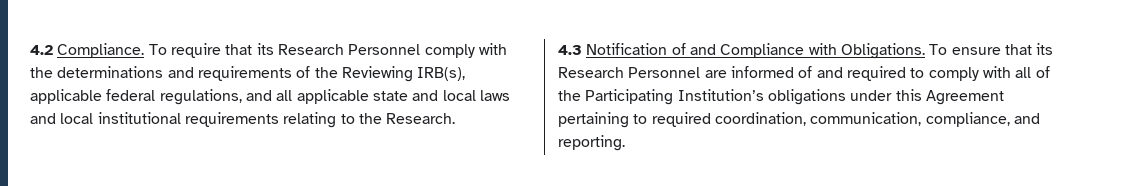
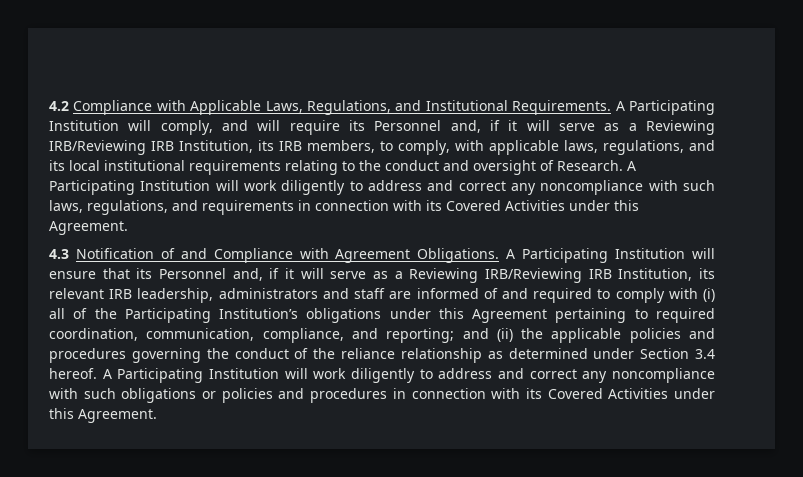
- 4.2 Compliance. To require that its Research Personnel comply with the determinations and requirements of the Reviewing IRB(s), applicable federal regulations, and all applicable state and local laws and local institutional requirements relating to the Research.
+ 4.2 Compliance with Applicable Laws, Regulations, and Institutional Requirements. A Participating Institution will comply, and will require its Personnel and, if it will serve as a Reviewing IRB/Reviewing IRB Institution, its IRB members, to comply, with applicable laws, regulations, and its local institutional requirements relating to the conduct and oversight of Research. A Participating Institution will work diligently to address and correct any noncompliance with such laws, regulations, and requirements in connection with its Covered Activities under this Agreement.
- 4.3 Notification of and Compliance with Obligations. To ensure that its Research Personnel are informed of and required to comply with all of the Participating Institution’s obligations under this Agreement pertaining to required coordination, communication, compliance, and reporting.
+ 4.3 Notification of and Compliance with Agreement Obligations. A Participating Institution will ensure that its Personnel and, if it will serve as a Reviewing IRB/Reviewing IRB Institution, its relevant IRB leadership, administrators and staff are informed of and required to comply with (i) all of the Participating Institution’s obligations under this Agreement pertaining to required coordination, communication, compliance, and reporting; and (ii) the applicable policies and procedures governing the conduct of the reliance relationship as determined under Section 3.4 hereof. A Participating Institution will work diligently to address and correct any noncompliance with such obligations or policies and procedures in connection with its Covered Activities under this Agreement.

